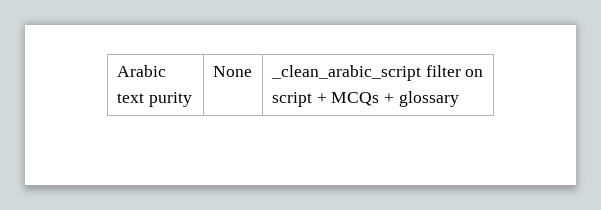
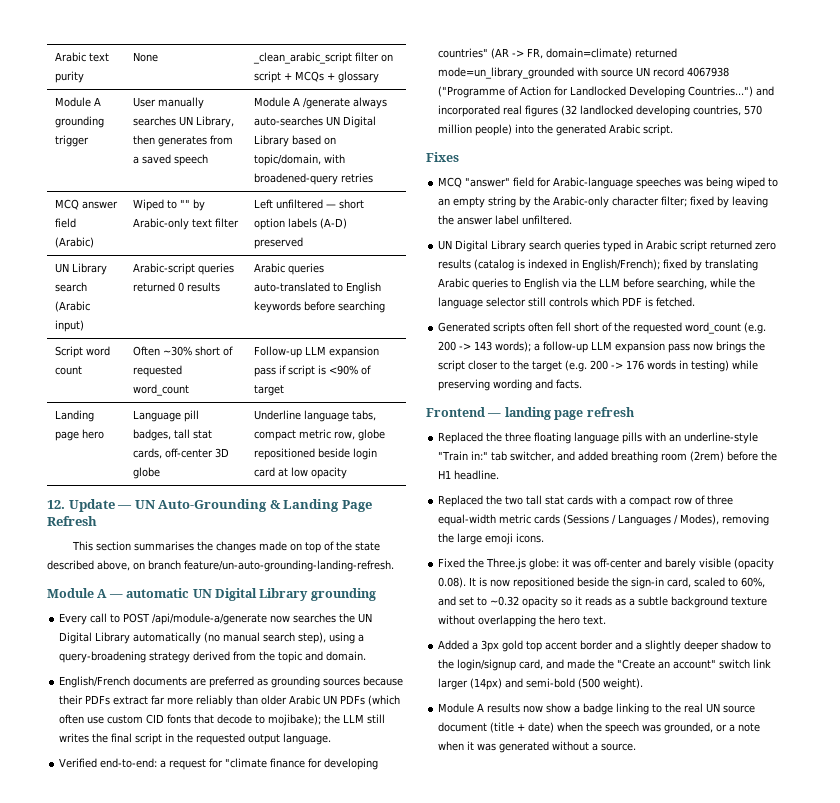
+ Module A grounding trigger | User manually searches UN Library, then generates from a saved speech | Module A /generate always auto-searches UN Digital Library based on topic/domain, with broadened-query retries
+ MCQ answer field (Arabic) | Wiped to "" by Arabic-only text filter | Left unfiltered — short option labels (A-D) preserved
+ UN Library search (Arabic input) | Arabic-script queries returned 0 results | Arabic queries auto-translated to English keywords before searching
+ Script word count | Often ~30% short of requested word_count | Follow-up LLM expansion pass if script is <90% of target
+ Landing page hero | Language pill badges, tall stat cards, off-center 3D globe | Underline language tabs, compact metric row, globe repositioned beside login card at low opacity
+ 12. Update — UN Auto-Grounding & Landing Page Refresh
+ This section summarises the changes made on top of the state described above, on branch feature/un-auto-grounding-landing-refresh.
+ Module A — automatic UN Digital Library grounding
+ Every call to POST /api/module-a/generate now searches the UN Digital Library automatically (no manual search step), using a query-broadening strategy derived from the topic and domain.
+ English/French documents are preferred as grounding sources because their PDFs extract far more reliably than older Arabic UN PDFs (which often use custom CID fonts that decode to mojibake); the LLM still writes the final script in the requested output language.
+ Verified end-to-end: a request for "climate finance for developing countries" (AR -> FR, domain=climate) returned mode=un_library_grounded with source UN record 4067938 ("Programme of Action for Landlocked Developing Countries...") and incorporated real figures (32 landlocked developing countries, 570 million people) into the generated Arabic script.
+ Fixes
+ MCQ "answer" field for Arabic-language speeches was being wiped to an empty string by the Arabic-only character filter; fixed by leaving the answer label unfiltered.
+ UN Digital Library search queries typed in Arabic script returned zero results (catalog is indexed in English/French); fixed by translating Arabic queries to English via the LLM before searching, while the language selector still controls which PDF is fetched.
+ Generated scripts often fell short of the requested word_count (e.g. 200 -> 143 words); a follow-up LLM expansion pass now brings the script closer to the target (e.g. 200 -> 176 words in testing) while preserving wording and facts.
+ Frontend — landing page refresh
+ Replaced the three floating language pills with an underline-style "Train in:" tab switcher, and added breathing room (2rem) before the H1 headline.
+ Replaced the two tall stat cards with a compact row of three equal-width metric cards (Sessions / Languages / Modes), removing the large emoji icons.
+ Fixed the Three.js globe: it was off-center and barely visible (opacity 0.08). It is now repositioned beside the sign-in card, scaled to 60%, and set to ~0.32 opacity so it reads as a subtle background texture without overlapping the hero text.
+ Added a 3px gold top accent border and a slightly deeper shadow to the login/signup card, and made the "Create an account" switch link larger (14px) and semi-bold (500 weight).
+ Module A results now show a badge linking to the real UN source document (title + date) when the speech was grounded, or a note when it was generated without a source.

